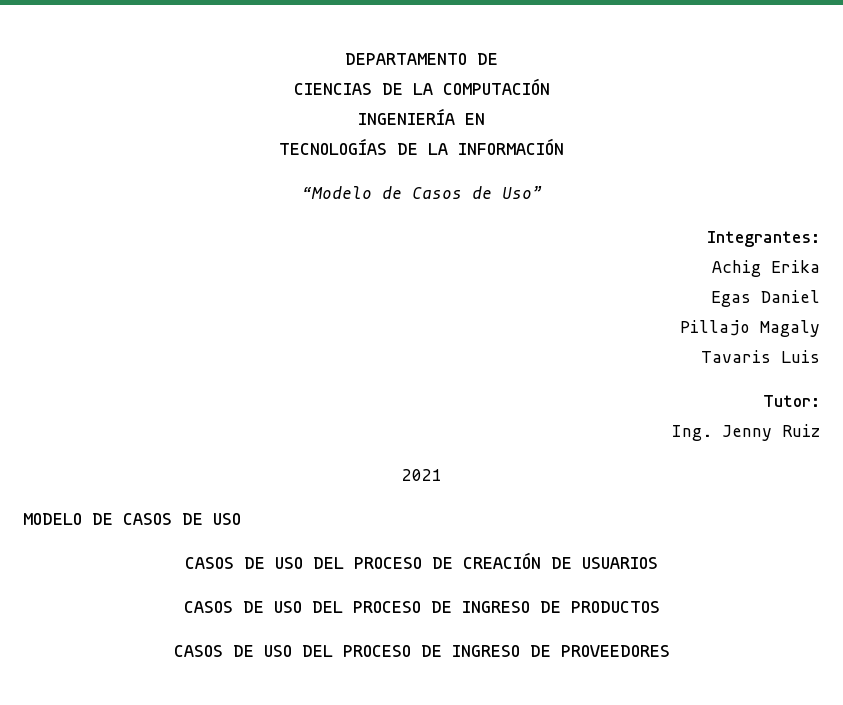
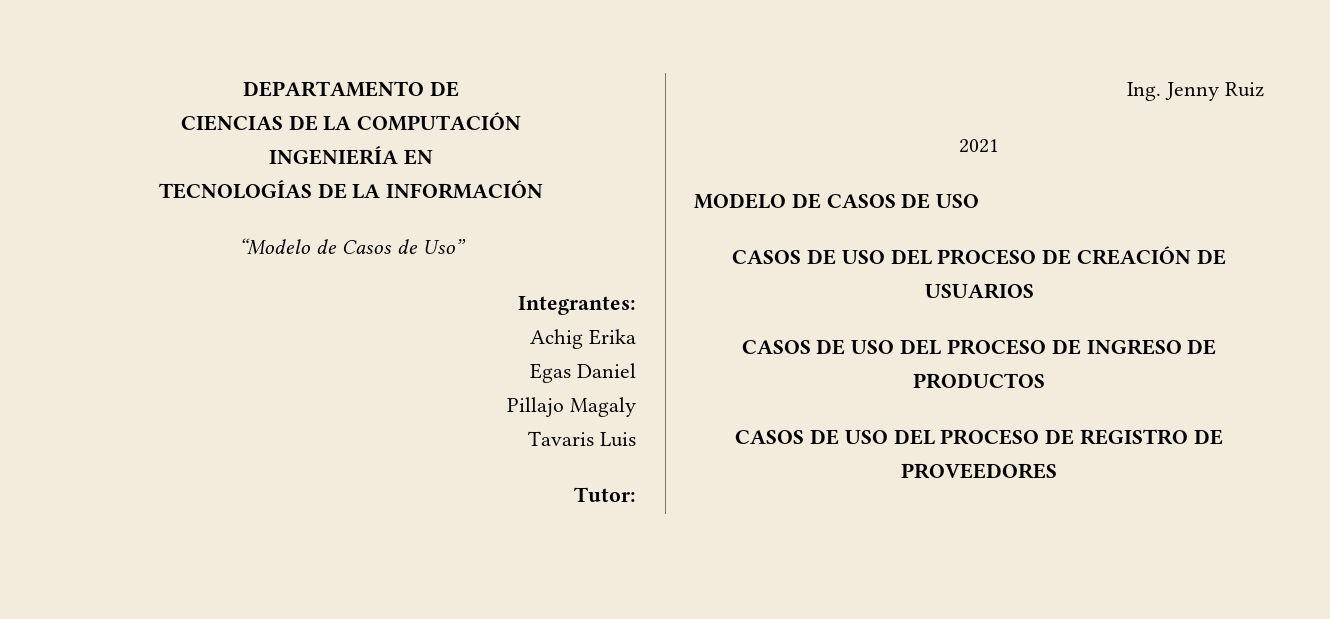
- CASOS DE USO DEL PROCESO DE INGRESO DE PROVEEDORES
+ CASOS DE USO DEL PROCESO DE REGISTRO DE PROVEEDORES

